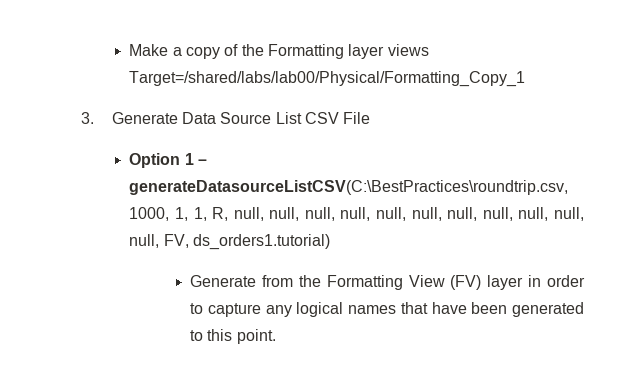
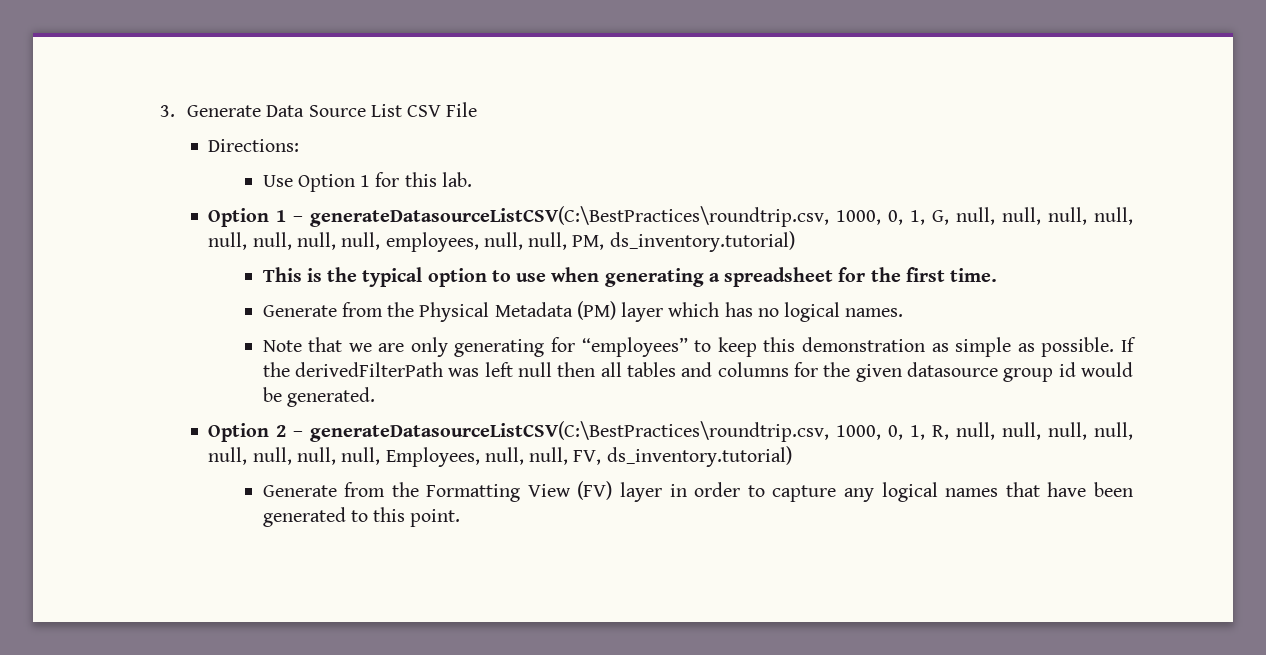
- Make a copy of the Formatting layer views Target=/shared/labs/lab00/Physical/Formatting_Copy_1
+ Directions:
+ Use Option 1 for this lab.
- Option 1 – generateDatasourceListCSV(C:\BestPractices\roundtrip.csv, 1000, 1, 1, R, null, null, null, null, null, null, null, null, null, null, null, FV, ds_orders1.tutorial)
+ Option 1 – generateDatasourceListCSV(C:\BestPractices\roundtrip.csv, 1000, 0, 1, G, null, null, null, null, null, null, null, null, employees, null, null, PM, ds_inventory.tutorial)
+ This is the typical option to use when generating a spreadsheet for the first time.
+ Generate from the Physical Metadata (PM) layer which has no logical names.
+ Note that we are only generating for “employees” to keep this demonstration as simple as possible. If the derivedFilterPath was left null then all tables and columns for the given datasource group id would be generated.
+ Option 2 – generateDatasourceListCSV(C:\BestPractices\roundtrip.csv, 1000, 0, 1, R, null, null, null, null, null, null, null, null, Employees, null, null, FV, ds_inventory.tutorial)

